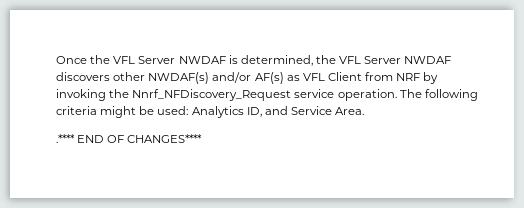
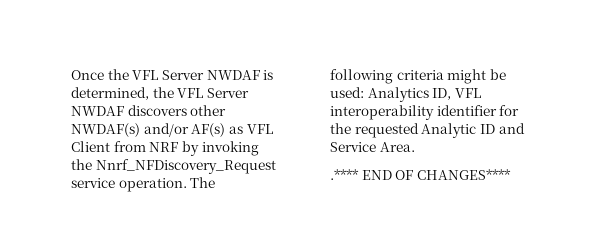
- The following criteria might be used: Analytics ID, and Service Area.
+ The following criteria might be used: Analytics ID, VFL interoperability identifier for the requested Analytic ID and Service Area.

